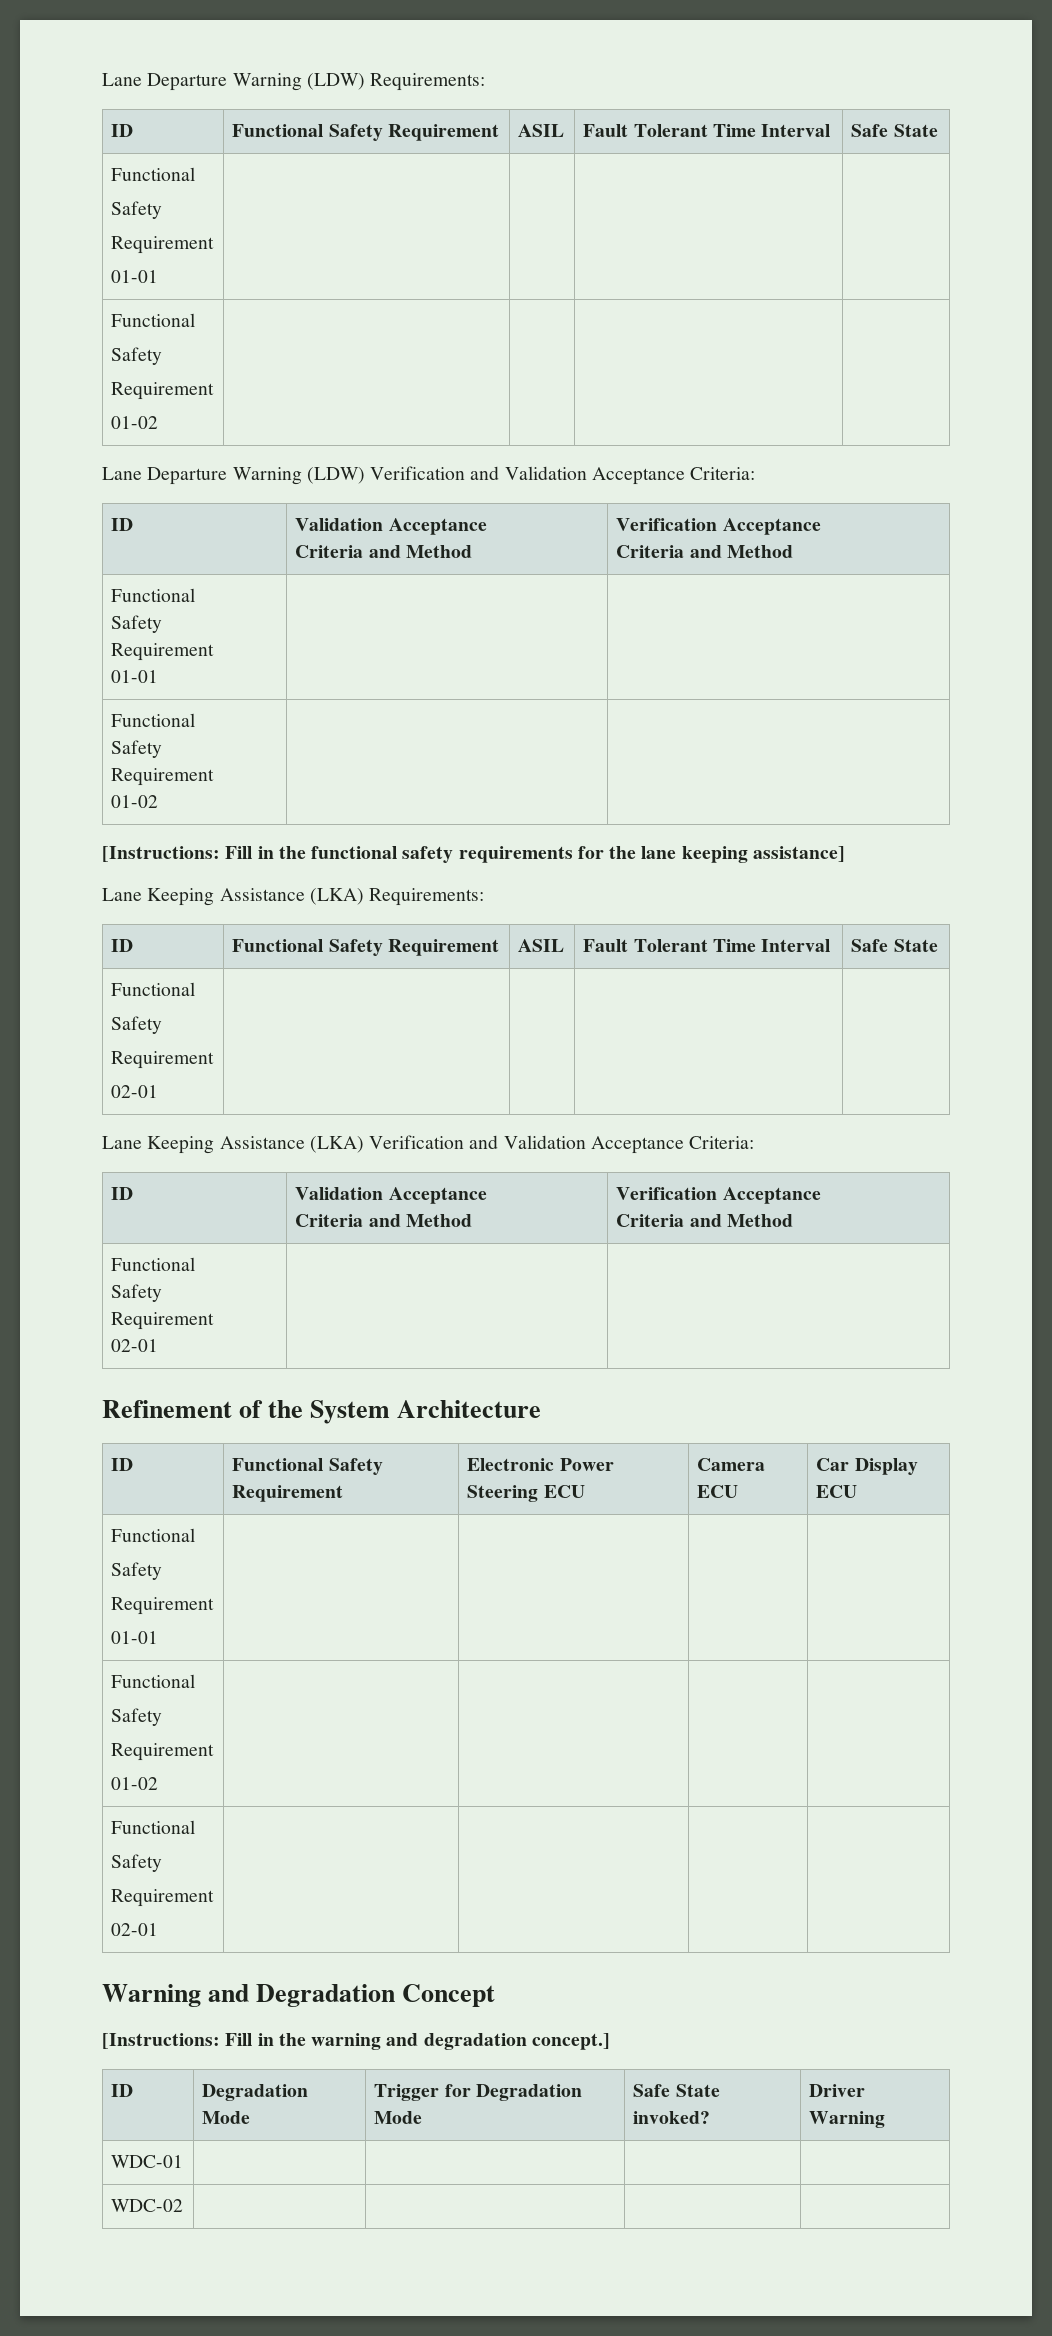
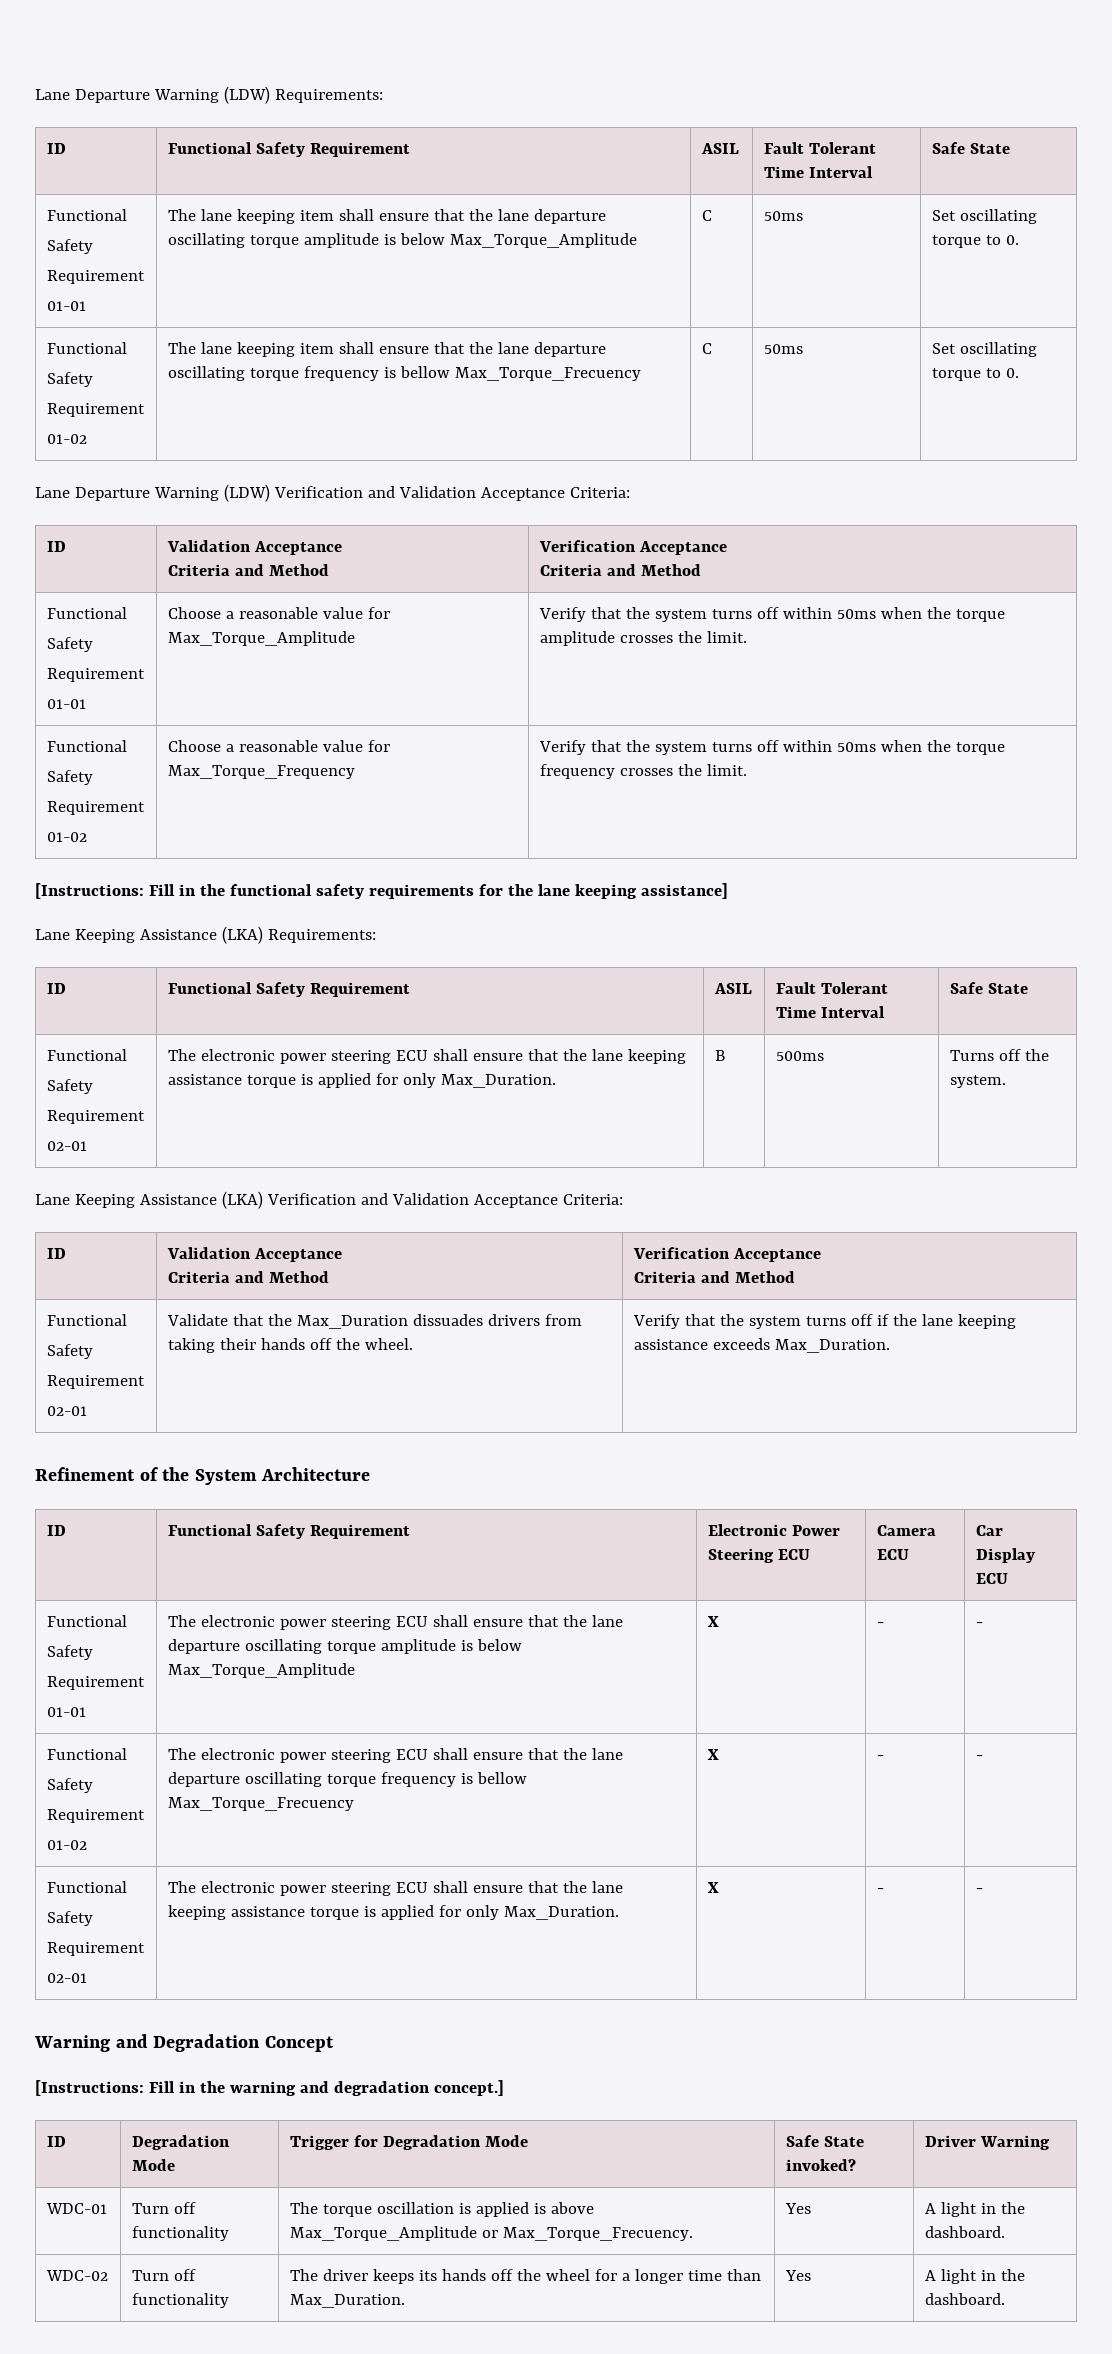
  Lane Departure Warning (LDW) Requirements:
  ID | Functional Safety Requirement | ASIL | Fault Tolerant Time Interval | Safe State
  Functional
  Safety
  Requirement
- 01-01 | | | |
+ 01-01 | The lane keeping item shall ensure that the lane departure oscillating torque amplitude is below Max_Torque_Amplitude | C | 50ms | Set oscillating torque to 0.
  Functional
  Safety
  Requirement
- 01-02 | | | |
+ 01-02 | The lane keeping item shall ensure that the lane departure oscillating torque frequency is bellow Max_Torque_Frecuency | C | 50ms | Set oscillating torque to 0.
  Lane Departure Warning (LDW) Verification and Validation Acceptance Criteria:
  ID | Validation Acceptance
  Criteria and Method | Verification Acceptance
  Criteria and Method
  Functional
  Safety
  Requirement
- 01-01 | |
+ 01-01 | Choose a reasonable value for Max_Torque_Amplitude | Verify that the system turns off within 50ms when the torque amplitude crosses the limit.
  Functional
  Safety
  Requirement
- 01-02 | |
+ 01-02 | Choose a reasonable value for Max_Torque_Frequency | Verify that the system turns off within 50ms when the torque frequency crosses the limit.
  Lane Keeping Assistance (LKA) Requirements:
  ID | Functional Safety Requirement | ASIL | Fault Tolerant Time Interval | Safe State
  Functional
  Safety
  Requirement
- 02-01 | | | |
+ 02-01 | The electronic power steering ECU shall ensure that the lane keeping assistance torque is applied for only Max_Duration. | B | 500ms | Turns off the system.
  Lane Keeping Assistance (LKA) Verification and Validation Acceptance Criteria:
  ID | Validation Acceptance
  Criteria and Method | Verification Acceptance
  Criteria and Method
  Functional
  Safety
  Requirement
- 02-01 | |
+ 02-01 | Validate that the Max_Duration dissuades drivers from taking their hands off the wheel. | Verify that the system turns off if the lane keeping assistance exceeds Max_Duration.
  ID | Functional Safety Requirement | Electronic Power Steering ECU | Camera ECU | Car Display ECU
  Functional
  Safety
  Requirement
- 01-01 | | | |
+ 01-01 | The electronic power steering ECU shall ensure that the lane departure oscillating torque amplitude is below Max_Torque_Amplitude | X | - | -
  Functional
  Safety
  Requirement
- 01-02 | | | |
+ 01-02 | The electronic power steering ECU shall ensure that the lane departure oscillating torque frequency is bellow Max_Torque_Frecuency | X | - | -
  Functional
  Safety
  Requirement
- 02-01 | | | |
+ 02-01 | The electronic power steering ECU shall ensure that the lane keeping assistance torque is applied for only Max_Duration. | X | - | -
- WDC-01 | | | |
- WDC-02 | | | |
+ WDC-01 | Turn off functionality | The torque oscillation is applied is above Max_Torque_Amplitude or Max_Torque_Frecuency. | Yes | A light in the dashboard.
+ WDC-02 | Turn off functionality | The driver keeps its hands off the wheel for a longer time than Max_Duration. | Yes | A light in the dashboard.

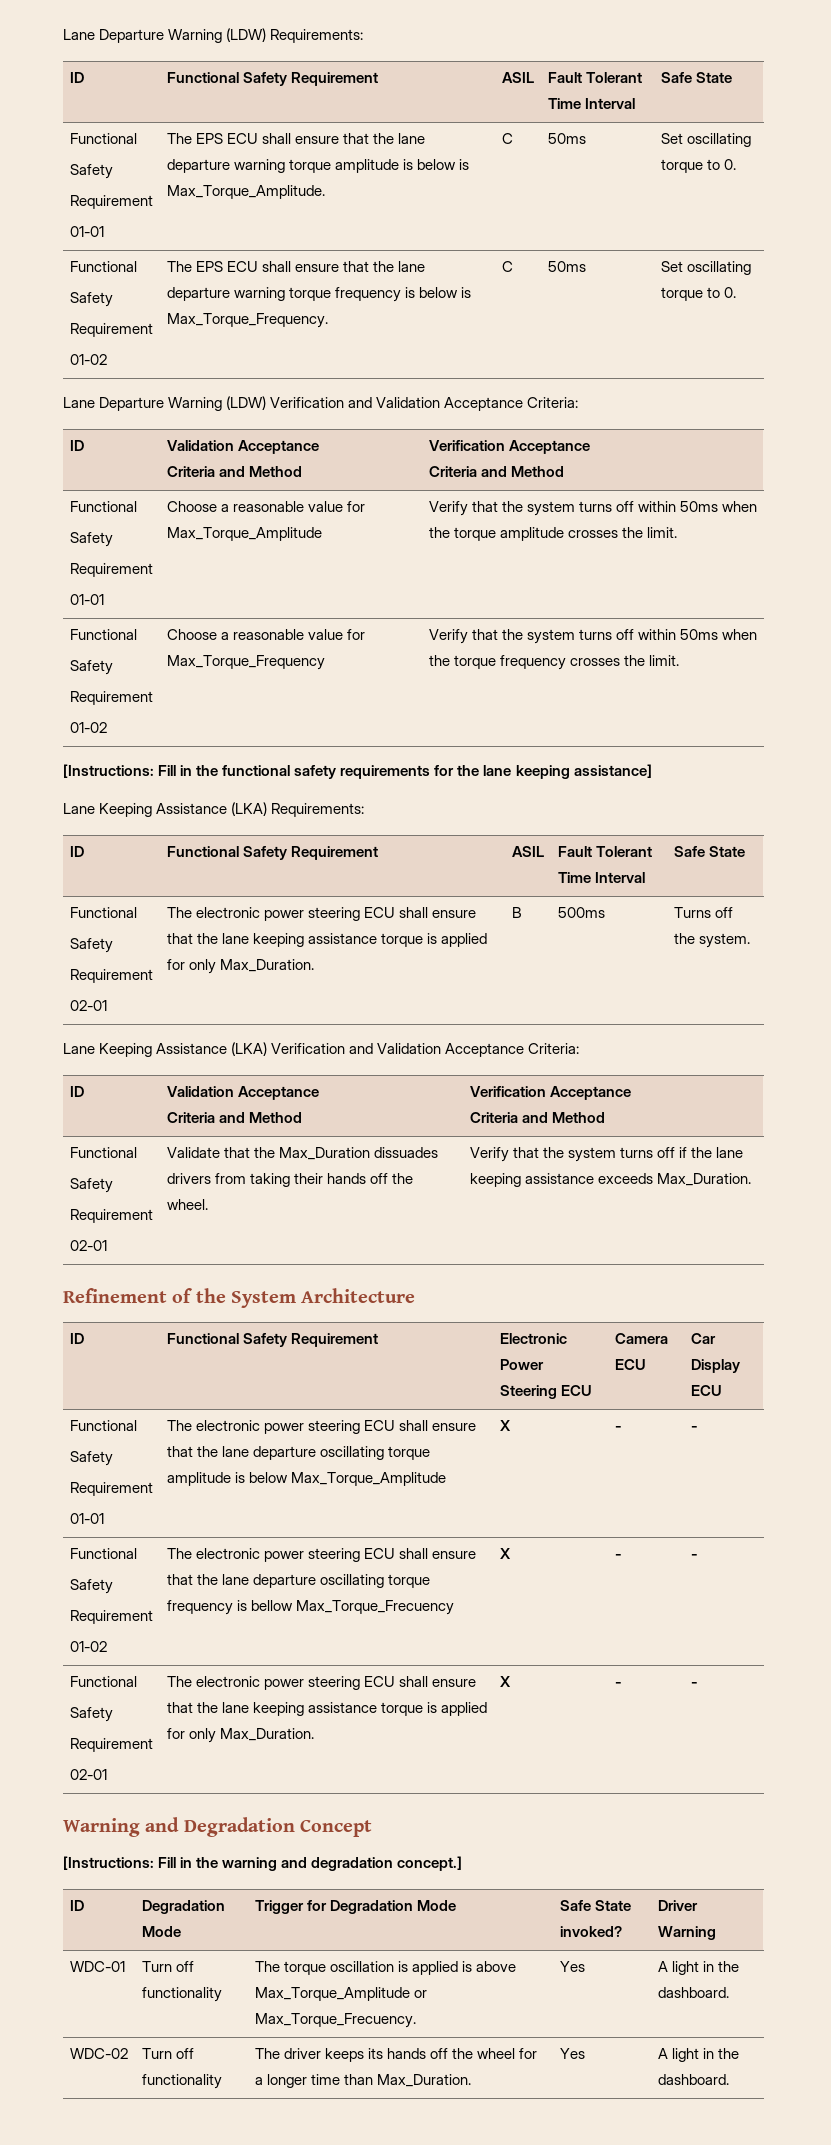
  Lane Departure Warning (LDW) Requirements:
  ID | Functional Safety Requirement | ASIL | Fault Tolerant Time Interval | Safe State
  Functional
  Safety
  Requirement
- 01-01 | The lane keeping item shall ensure that the lane departure oscillating torque amplitude is below Max_Torque_Amplitude | C | 50ms | Set oscillating torque to 0.
+ 01-01 | The EPS ECU shall ensure that the lane departure warning torque amplitude is below is Max_Torque_Amplitude. | C | 50ms | Set oscillating torque to 0.
  Functional
  Safety
  Requirement
- 01-02 | The lane keeping item shall ensure that the lane departure oscillating torque frequency is bellow Max_Torque_Frecuency | C | 50ms | Set oscillating torque to 0.
+ 01-02 | The EPS ECU shall ensure that the lane departure warning torque frequency is below is Max_Torque_Frequency. | C | 50ms | Set oscillating torque to 0.

